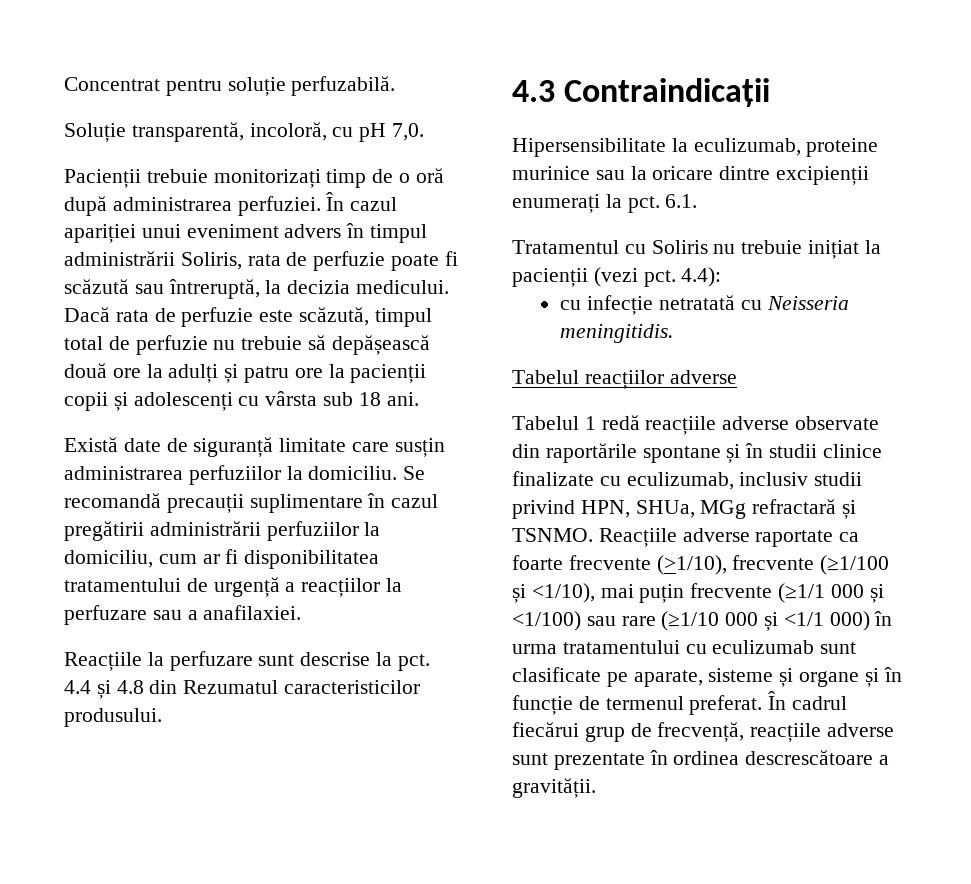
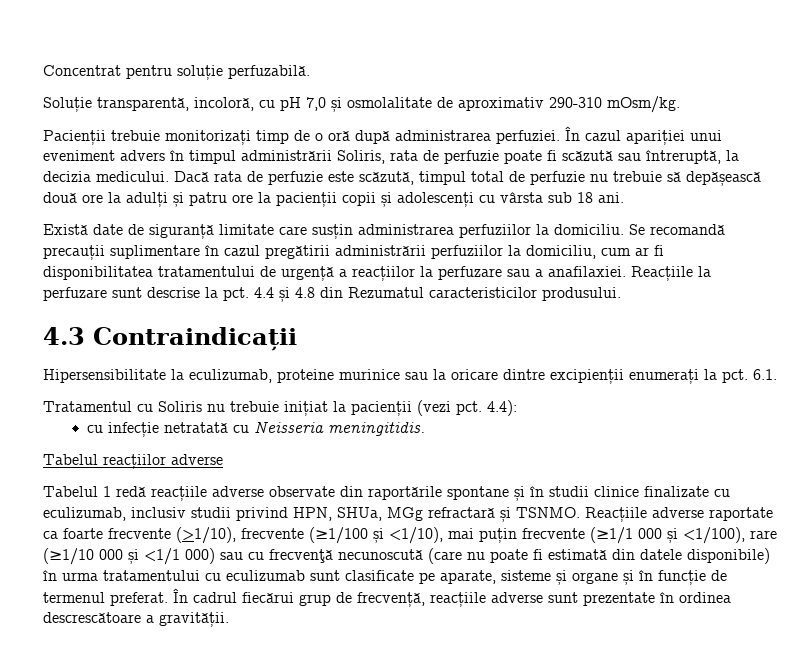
- Soluție transparentă, incoloră, cu pH 7,0.
+ Soluție transparentă, incoloră, cu pH 7,0 și osmolalitate de aproximativ 290-310 mOsm/kg.
- Se recomandă precauții suplimentare în cazul pregătirii administrării perfuziilor la domiciliu, cum ar fi disponibilitatea tratamentului de urgență a reacțiilor la perfuzare sau a anafilaxiei.
- Reacțiile la perfuzare sunt descrise la pct.
+ Se recomandă precauții suplimentare în cazul pregătirii administrării perfuziilor la domiciliu, cum ar fi disponibilitatea tratamentului de urgență a reacțiilor la perfuzare sau a anafilaxiei. Reacțiile la perfuzare sunt descrise la pct.
- Reacțiile adverse raportate ca foarte frecvente (>1/10), frecvente (≥1/100 și <1/10), mai puțin frecvente (≥1/1 000 și <1/100) sau rare (≥1/10 000 și <1/1 000) în urma tratamentului cu eculizumab sunt clasificate pe aparate, sisteme și organe și în funcție de termenul preferat.
+ Reacțiile adverse raportate ca foarte frecvente (>1/10), frecvente (≥1/100 și <1/10), mai puțin frecvente (≥1/1 000 și <1/100), rare (≥1/10 000 și <1/1 000) sau cu frecvenţă necunoscută (care nu poate fi estimată din datele disponibile) în urma tratamentului cu eculizumab sunt clasificate pe aparate, sisteme și organe și în funcție de termenul preferat.

